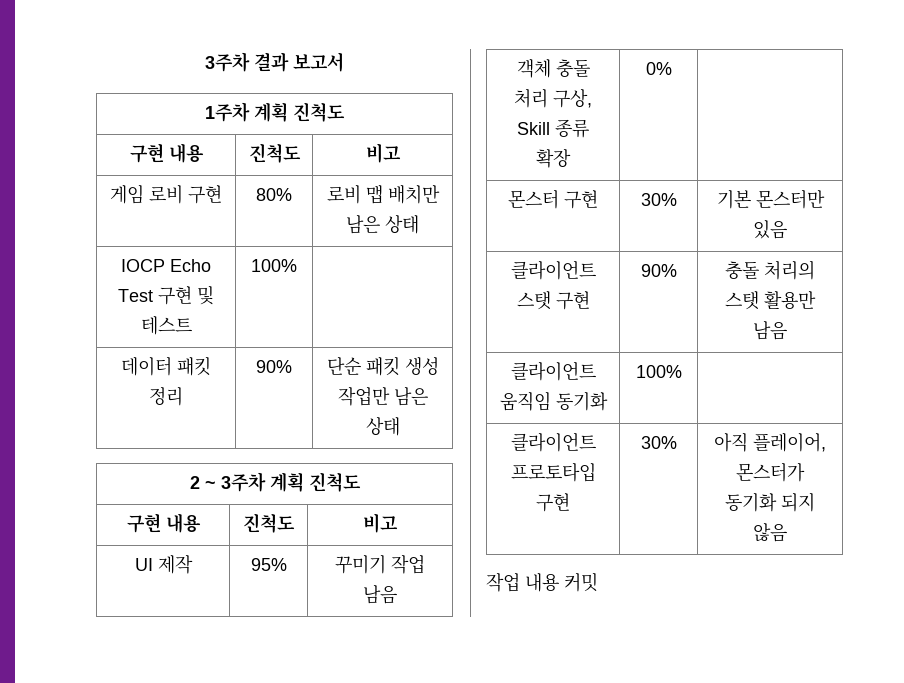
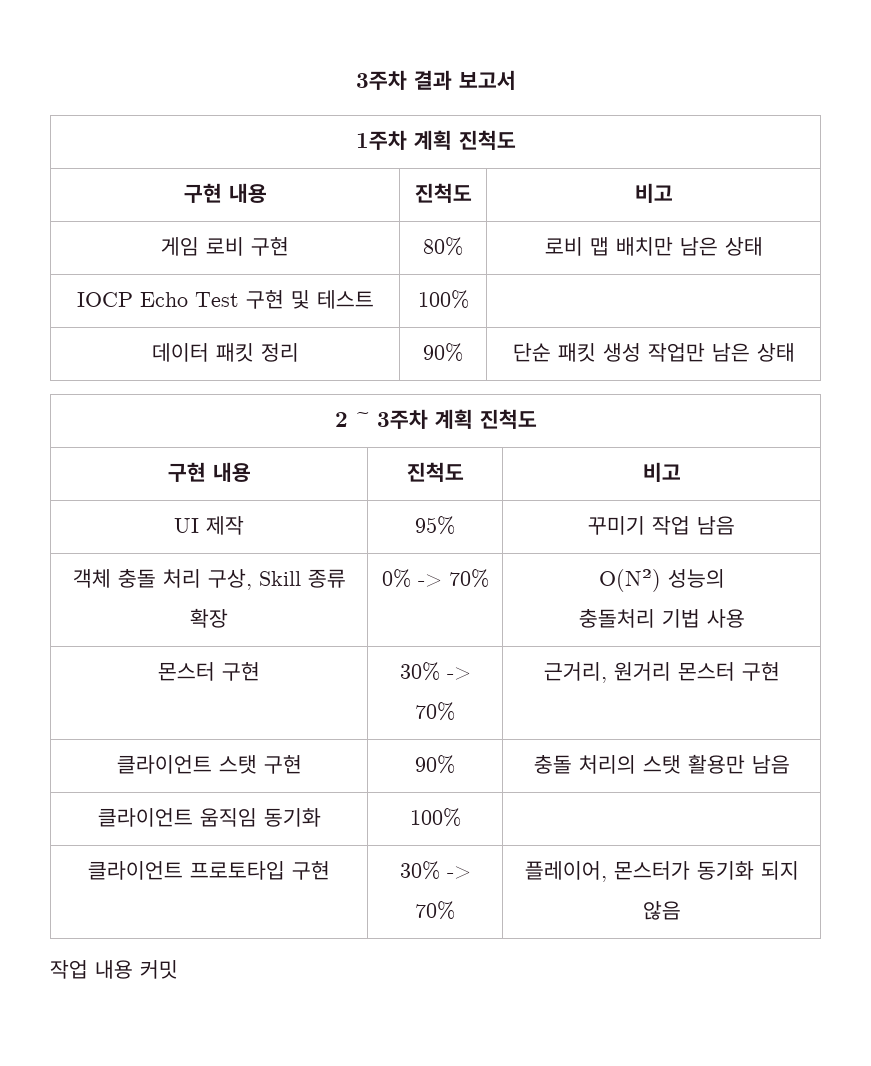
- 객체 충돌 처리 구상, Skill 종류 확장 | 0% |
- 몬스터 구현 | 30% | 기본 몬스터만 있음
+ 객체 충돌 처리 구상, Skill 종류 확장 | 0% -> 70% | O(N²) 성능의
+ 충돌처리 기법 사용
+ 몬스터 구현 | 30% -> 70% | 근거리, 원거리 몬스터 구현
- 클라이언트 프로토타입 구현 | 30% | 아직 플레이어, 몬스터가 동기화 되지 않음
+ 클라이언트 프로토타입 구현 | 30% -> 70% | 플레이어, 몬스터가 동기화 되지 않음

